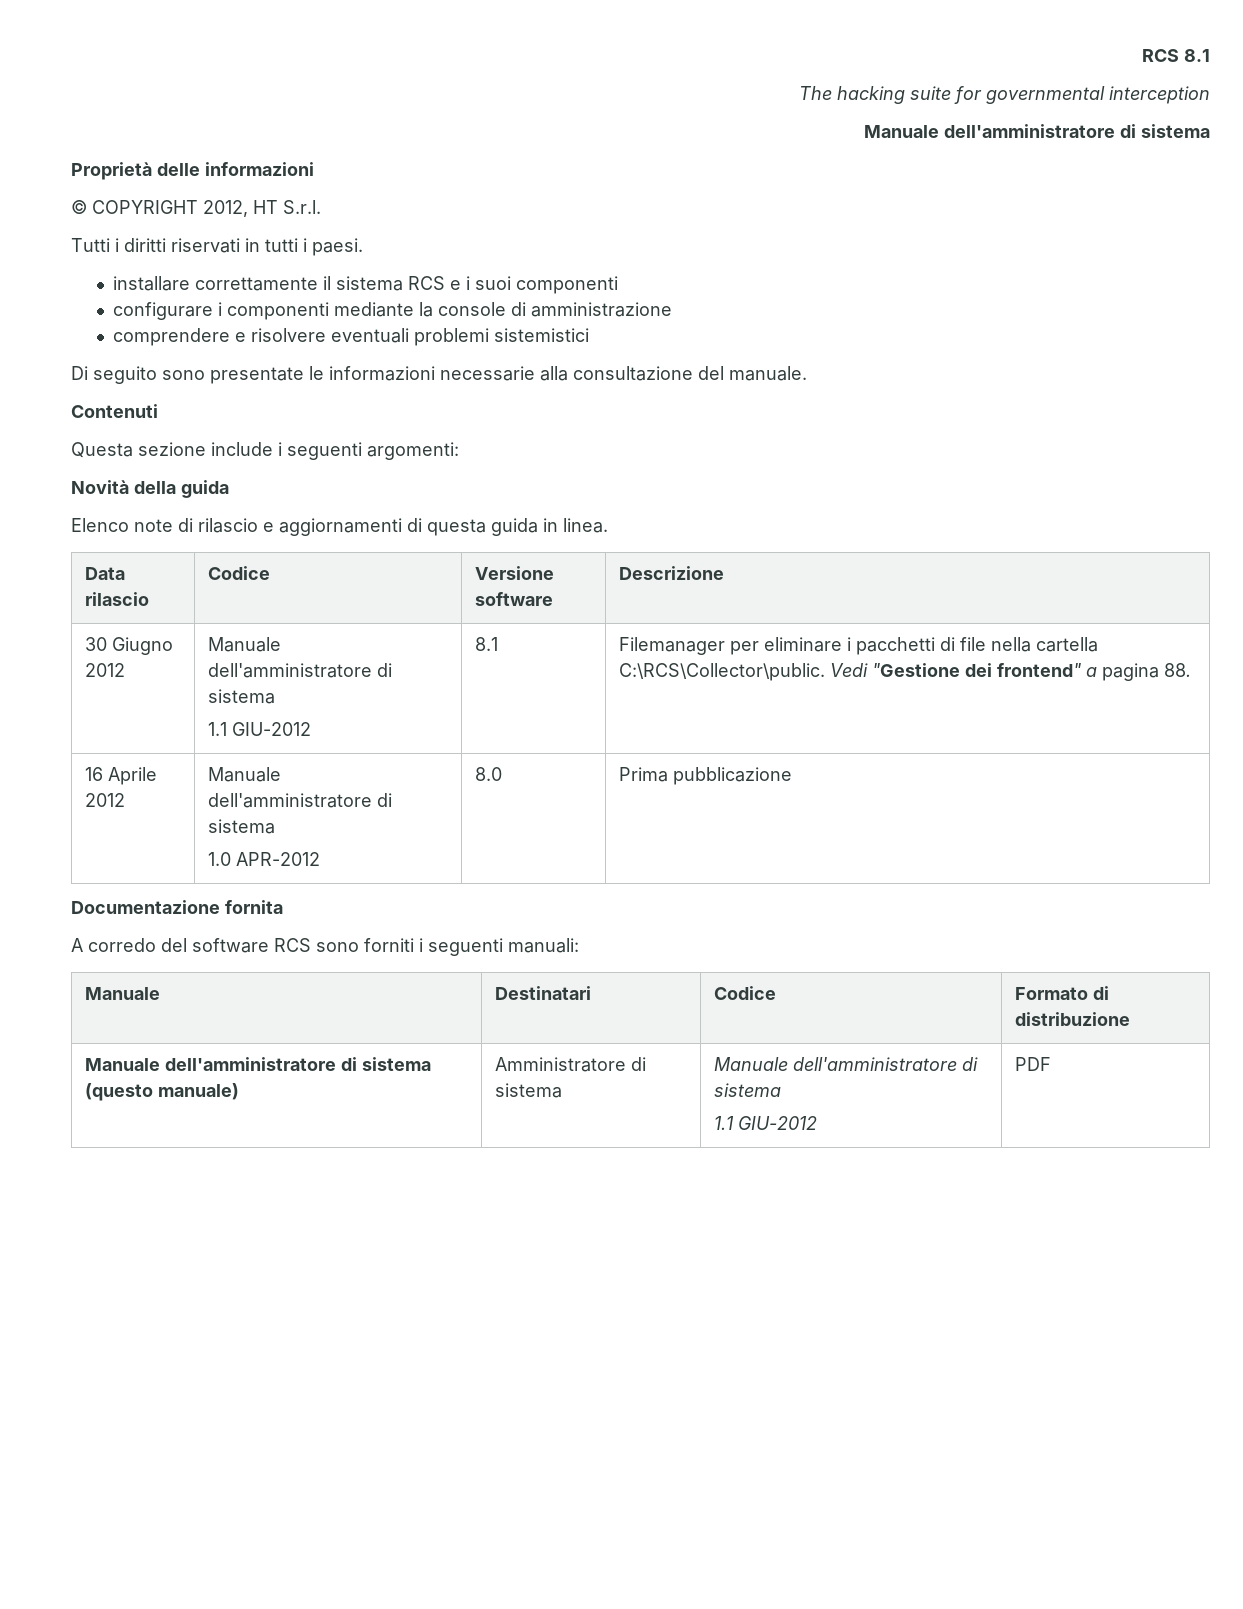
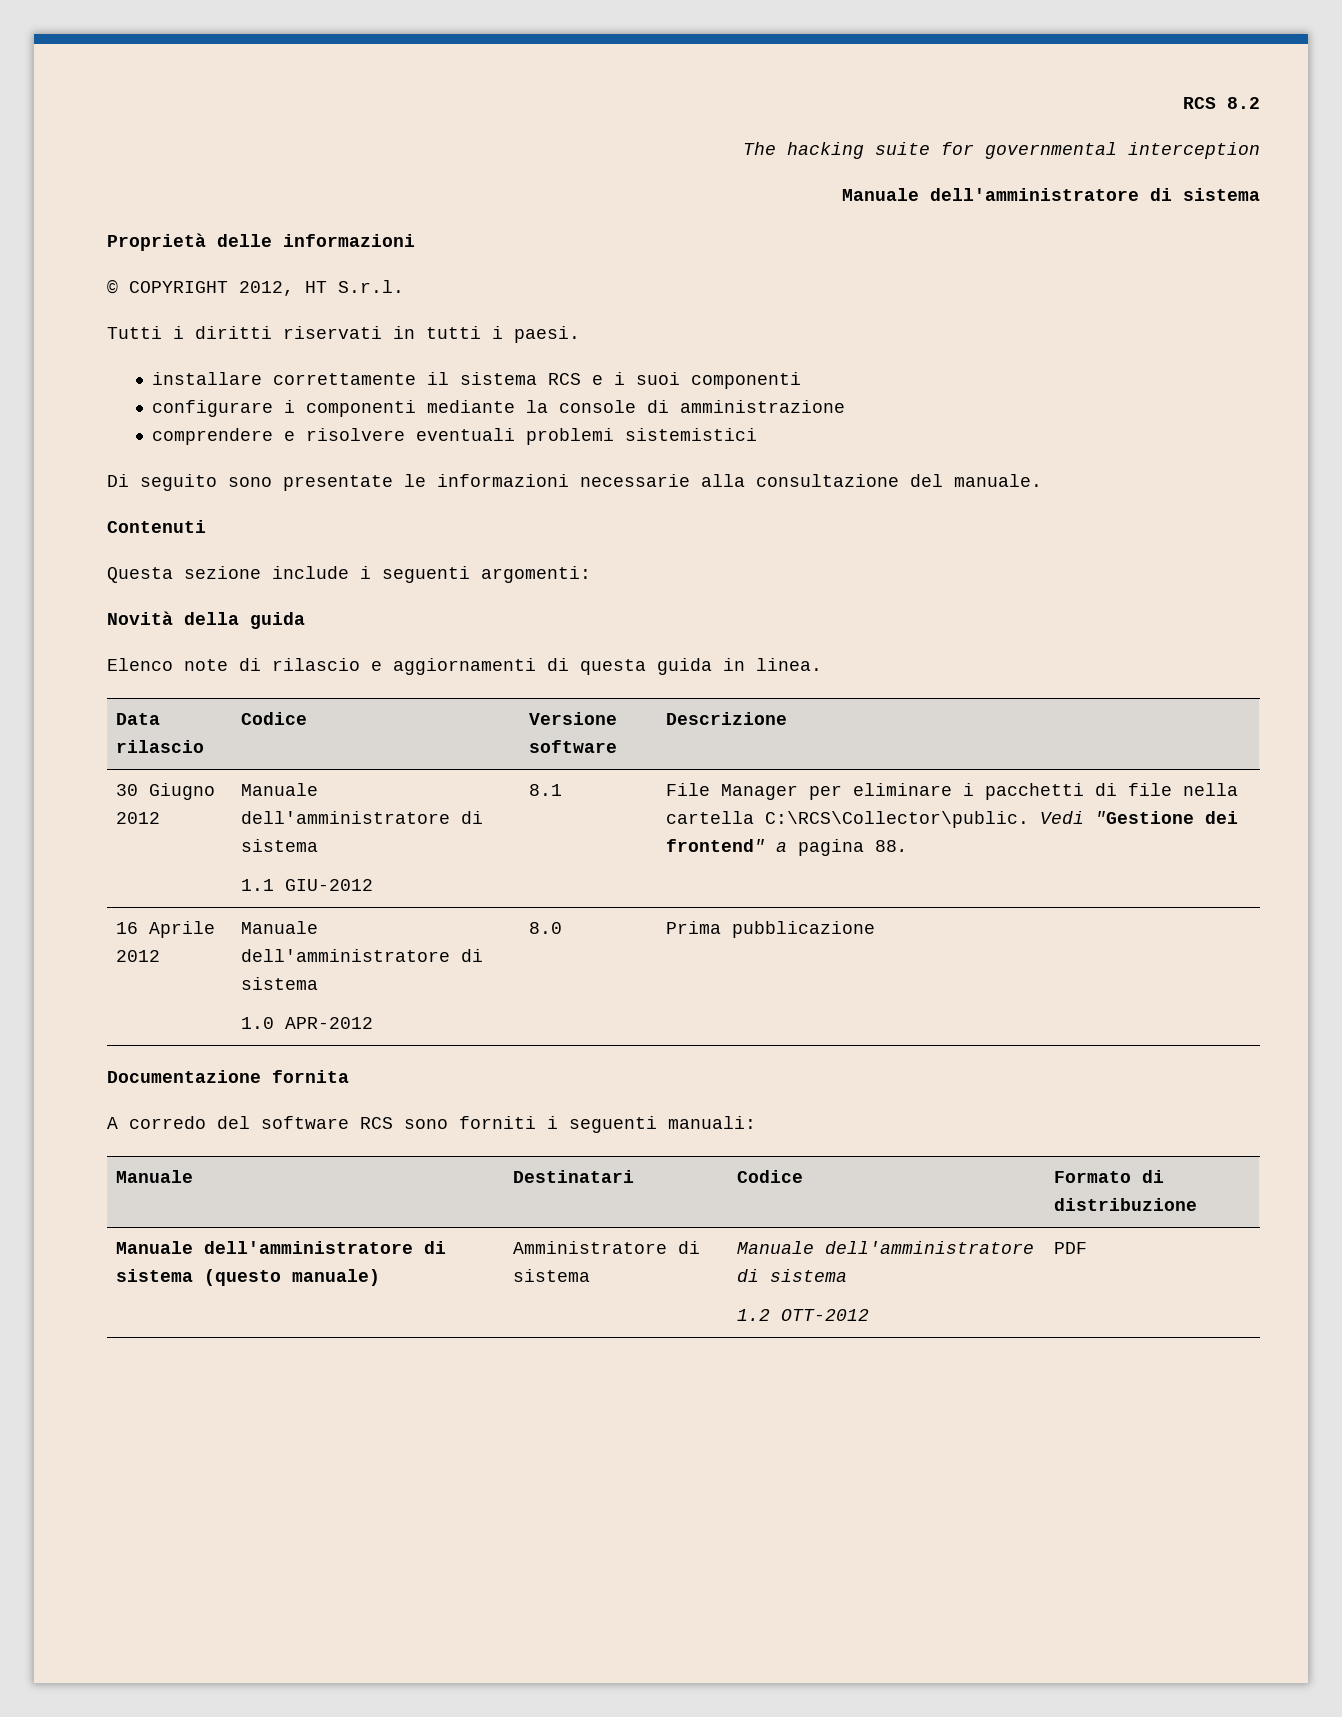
- RCS 8.1
+ RCS 8.2
  30 Giugno 2012 | Manuale dell'amministratore di sistema
- 1.1 GIU-2012 | 8.1 | Filemanager per eliminare i pacchetti di file nella cartella C:\RCS\Collector\public. Vedi "Gestione dei frontend" a pagina 88.
+ 1.1 GIU-2012 | 8.1 | File Manager per eliminare i pacchetti di file nella cartella C:\RCS\Collector\public. Vedi "Gestione dei frontend" a pagina 88.
  Manuale dell'amministratore di sistema (questo manuale) | Amministratore di sistema | Manuale dell'amministratore di sistema
- 1.1 GIU-2012 | PDF
+ 1.2 OTT-2012 | PDF

